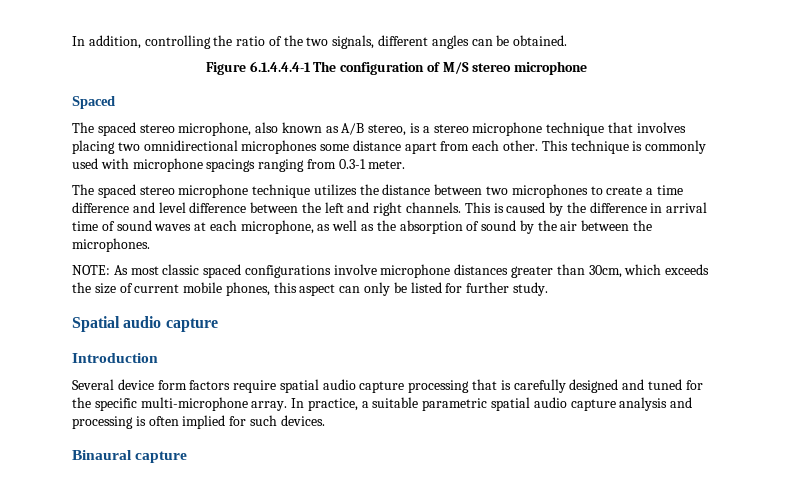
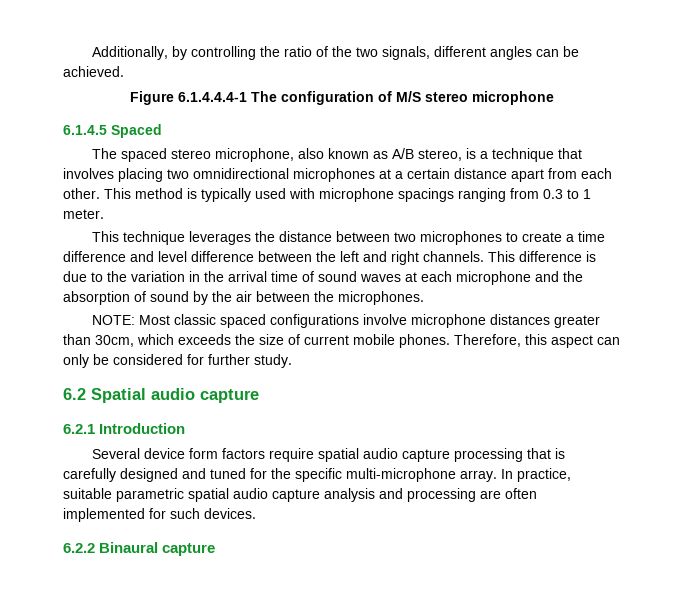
- In addition, controlling the ratio of the two signals, different angles can be obtained.
+ Additionally, by controlling the ratio of the two signals, different angles can be achieved.
- Spaced
+ 6.1.4.5 Spaced
- The spaced stereo microphone, also known as A/B stereo, is a stereo microphone technique that involves placing two omnidirectional microphones some distance apart from each other.
+ The spaced stereo microphone, also known as A/B stereo, is a technique that involves placing two omnidirectional microphones at a certain distance apart from each other.
- This technique is commonly used with microphone spacings ranging from 0.3-1 meter.
- The spaced stereo microphone technique utilizes the distance between two microphones to create a time difference and level difference between the left and right channels.
+ This method is typically used with microphone spacings ranging from 0.3 to 1 meter.
+ This technique leverages the distance between two microphones to create a time difference and level difference between the left and right channels.
- This is caused by the difference in arrival time of sound waves at each microphone, as well as the absorption of sound by the air between the microphones.
+ This difference is due to the variation in the arrival time of sound waves at each microphone and the absorption of sound by the air between the microphones.
- NOTE: As most classic spaced configurations involve microphone distances greater than 30cm, which exceeds the size of current mobile phones, this aspect can only be listed for further study.
+ NOTE: Most classic spaced configurations involve microphone distances greater than 30cm, which exceeds the size of current mobile phones. Therefore, this aspect can only be considered for further study.
- Spatial audio capture
+ 6.2 Spatial audio capture
- Introduction
+ 6.2.1 Introduction
- In practice, a suitable parametric spatial audio capture analysis and processing is often implied for such devices.
+ In practice, suitable parametric spatial audio capture analysis and processing are often implemented for such devices.
- Binaural capture
+ 6.2.2 Binaural capture

